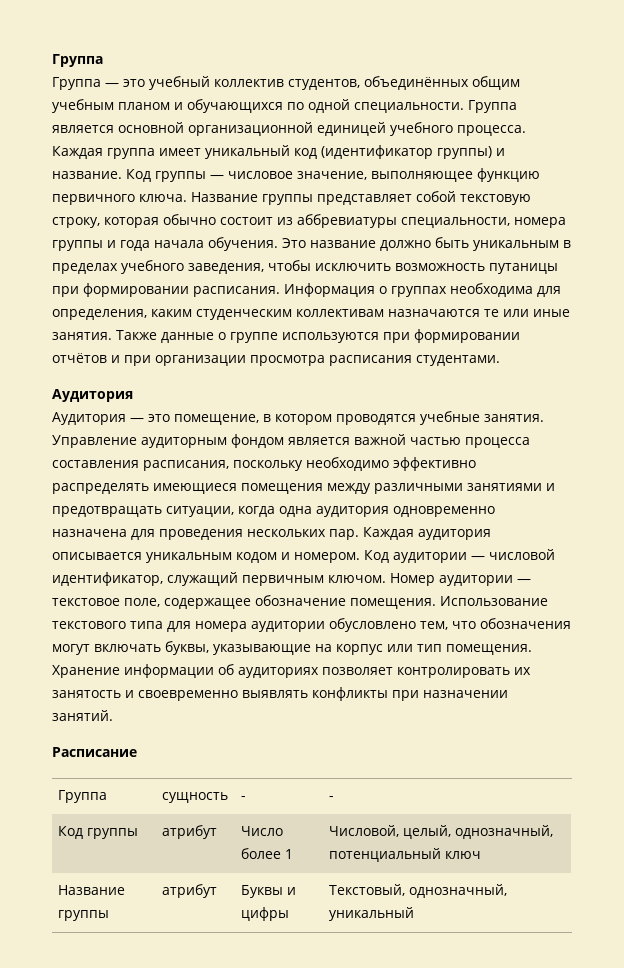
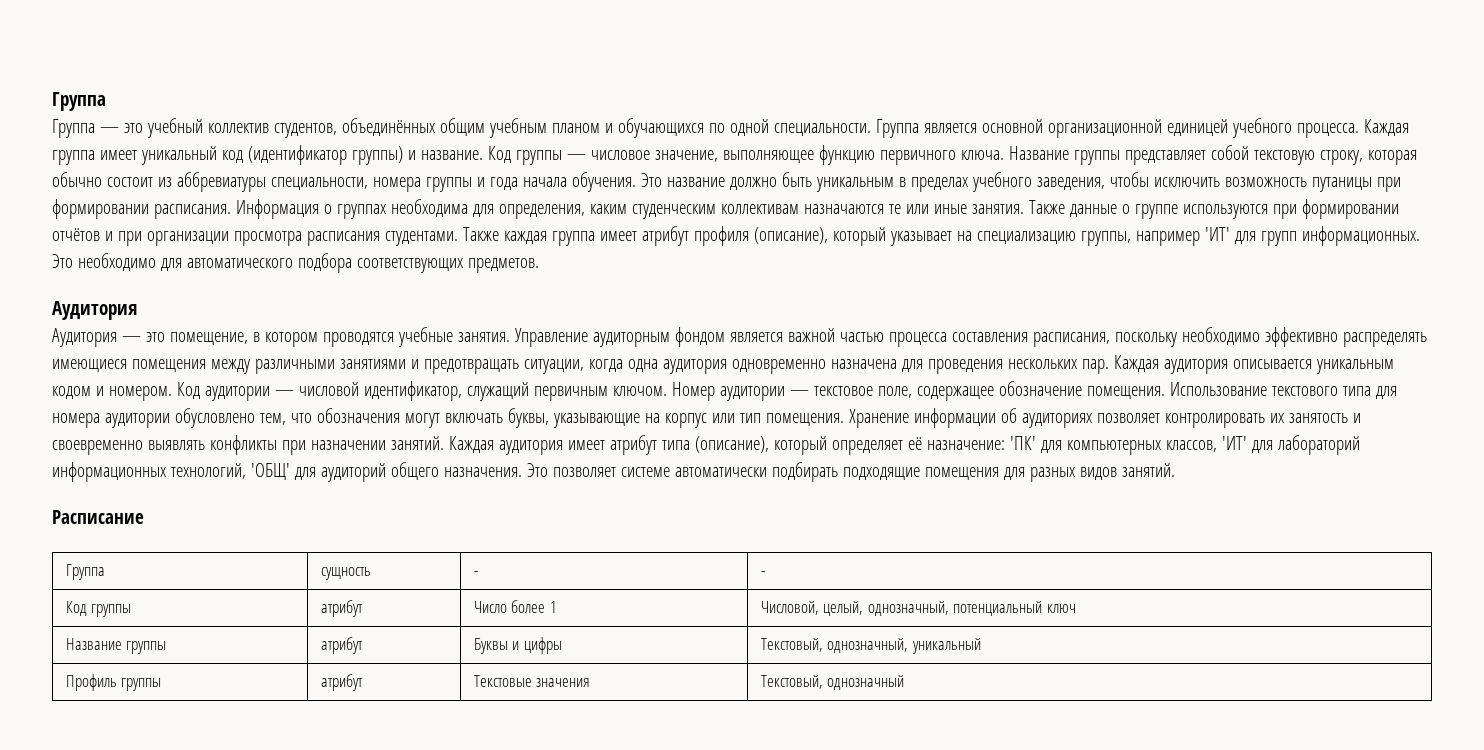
+ Также каждая группа имеет атрибут профиля (описание), который указывает на специализацию группы, например 'ИТ' для групп информационных. Это необходимо для автоматического подбора соответствующих предметов.
+ Каждая аудитория имеет атрибут типа (описание), который определяет её назначение: 'ПК' для компьютерных классов, 'ИТ' для лабораторий информационных технологий, 'ОБЩ' для аудиторий общего назначения. Это позволяет системе автоматически подбирать подходящие помещения для разных видов занятий.
+ Профиль группы | атрибут | Текстовые значения | Текстовый, однозначный

